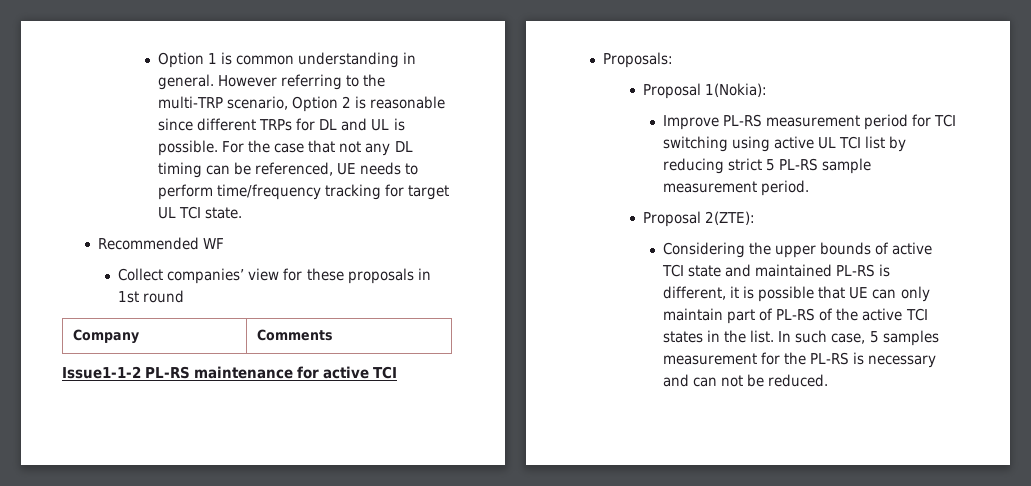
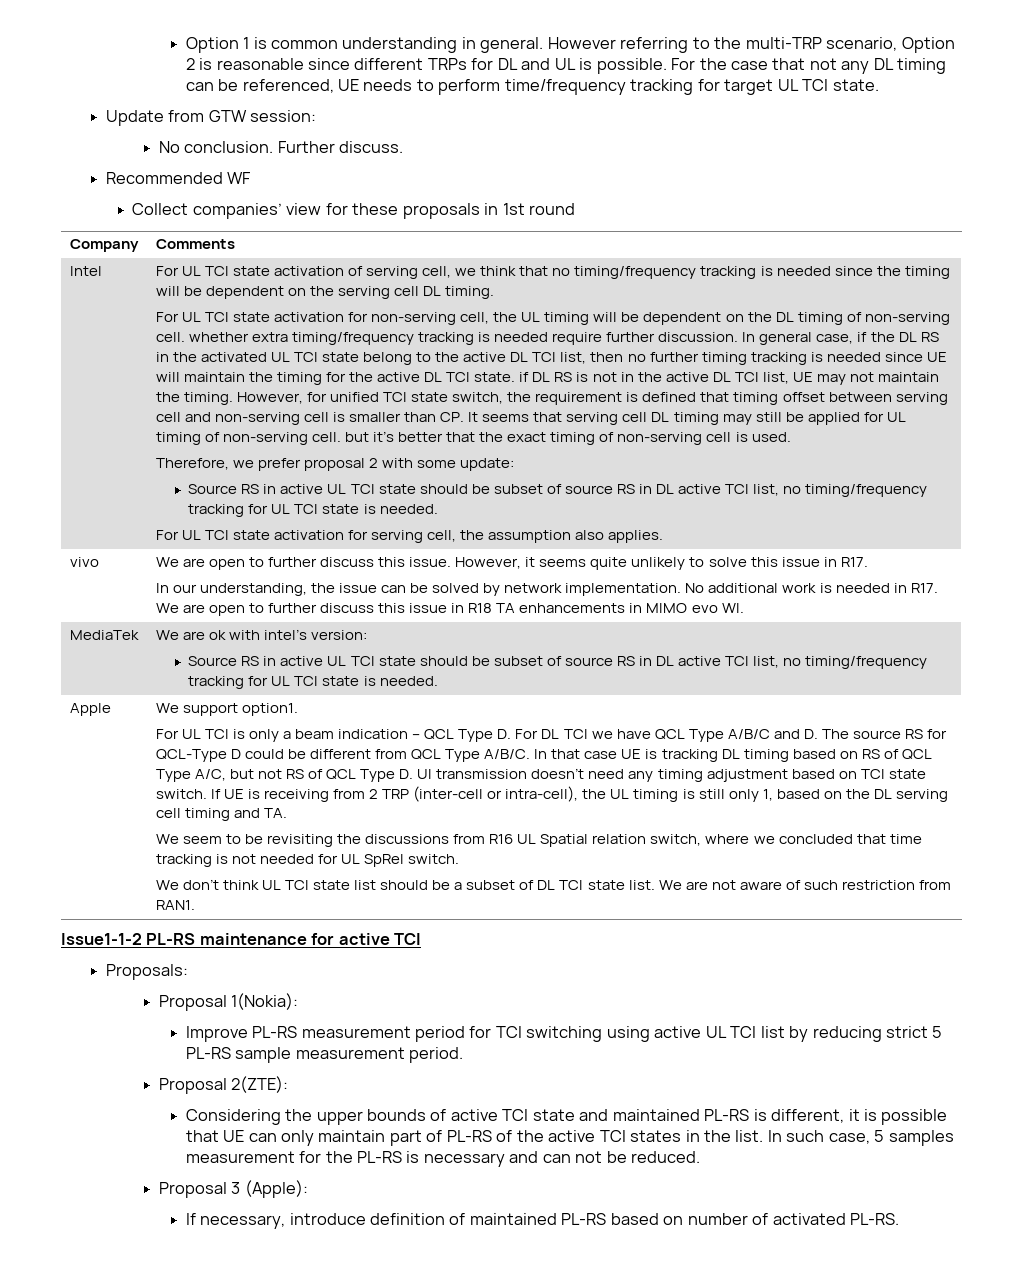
+ Update from GTW session:
+ No conclusion. Further discuss.
+ Intel | For UL TCI state activation of serving cell, we think that no timing/frequency tracking is needed since the timing will be dependent on the serving cell DL timing.
+ For UL TCI state activation for non-serving cell, the UL timing will be dependent on the DL timing of non-serving cell. whether extra timing/frequency tracking is needed require further discussion. In general case, if the DL RS in the activated UL TCI state belong to the active DL TCI list, then no further timing tracking is needed since UE will maintain the timing for the active DL TCI state. if DL RS is not in the active DL TCI list, UE may not maintain the timing. However, for unified TCI state switch, the requirement is defined that timing offset between serving cell and non-serving cell is smaller than CP. It seems that serving cell DL timing may still be applied for UL timing of non-serving cell. but it’s better that the exact timing of non-serving cell is used.
+ Therefore, we prefer proposal 2 with some update:
+ Source RS in active UL TCI state should be subset of source RS in DL active TCI list, no timing/frequency tracking for UL TCI state is needed.
+ For UL TCI state activation for serving cell, the assumption also applies.
+ vivo | We are open to further discuss this issue. However, it seems quite unlikely to solve this issue in R17.
+ In our understanding, the issue can be solved by network implementation. No additional work is needed in R17. We are open to further discuss this issue in R18 TA enhancements in MIMO evo WI.
+ MediaTek | We are ok with intel’s version:
+ Source RS in active UL TCI state should be subset of source RS in DL active TCI list, no timing/frequency tracking for UL TCI state is needed.
+ Apple | We support option1.
+ For UL TCI is only a beam indication – QCL Type D. For DL TCI we have QCL Type A/B/C and D. The source RS for QCL-Type D could be different from QCL Type A/B/C. In that case UE is tracking DL timing based on RS of QCL Type A/C, but not RS of QCL Type D. Ul transmission doesn’t need any timing adjustment based on TCI state switch. If UE is receiving from 2 TRP (inter-cell or intra-cell), the UL timing is still only 1, based on the DL serving cell timing and TA.
+ We seem to be revisiting the discussions from R16 UL Spatial relation switch, where we concluded that time tracking is not needed for UL SpRel switch.
+ We don’t think UL TCI state list should be a subset of DL TCI state list. We are not aware of such restriction from RAN1.
+ Proposal 3 (Apple):
+ If necessary, introduce definition of maintained PL-RS based on number of activated PL-RS.

